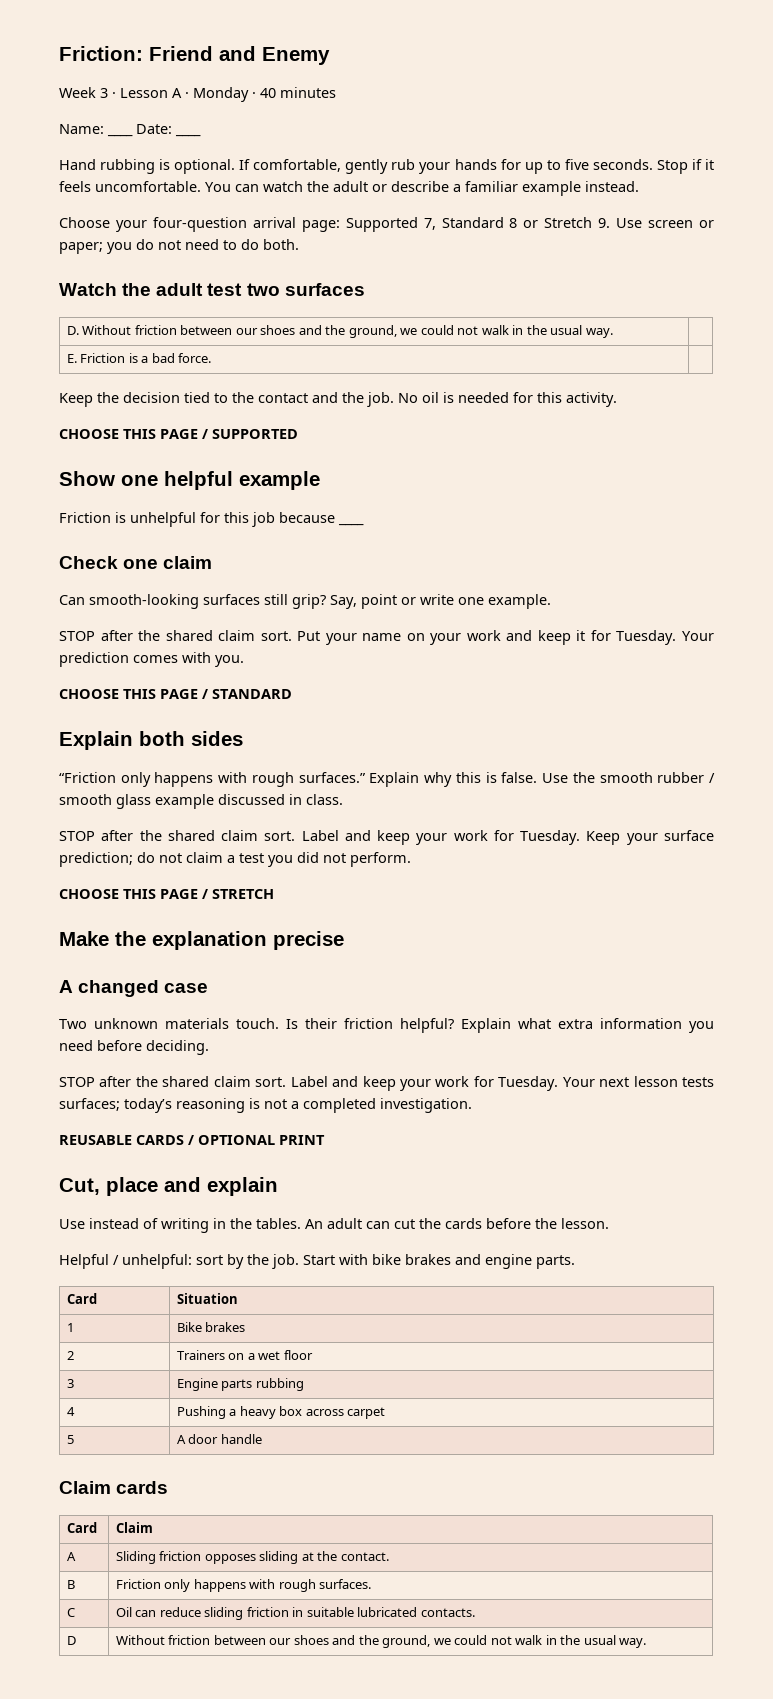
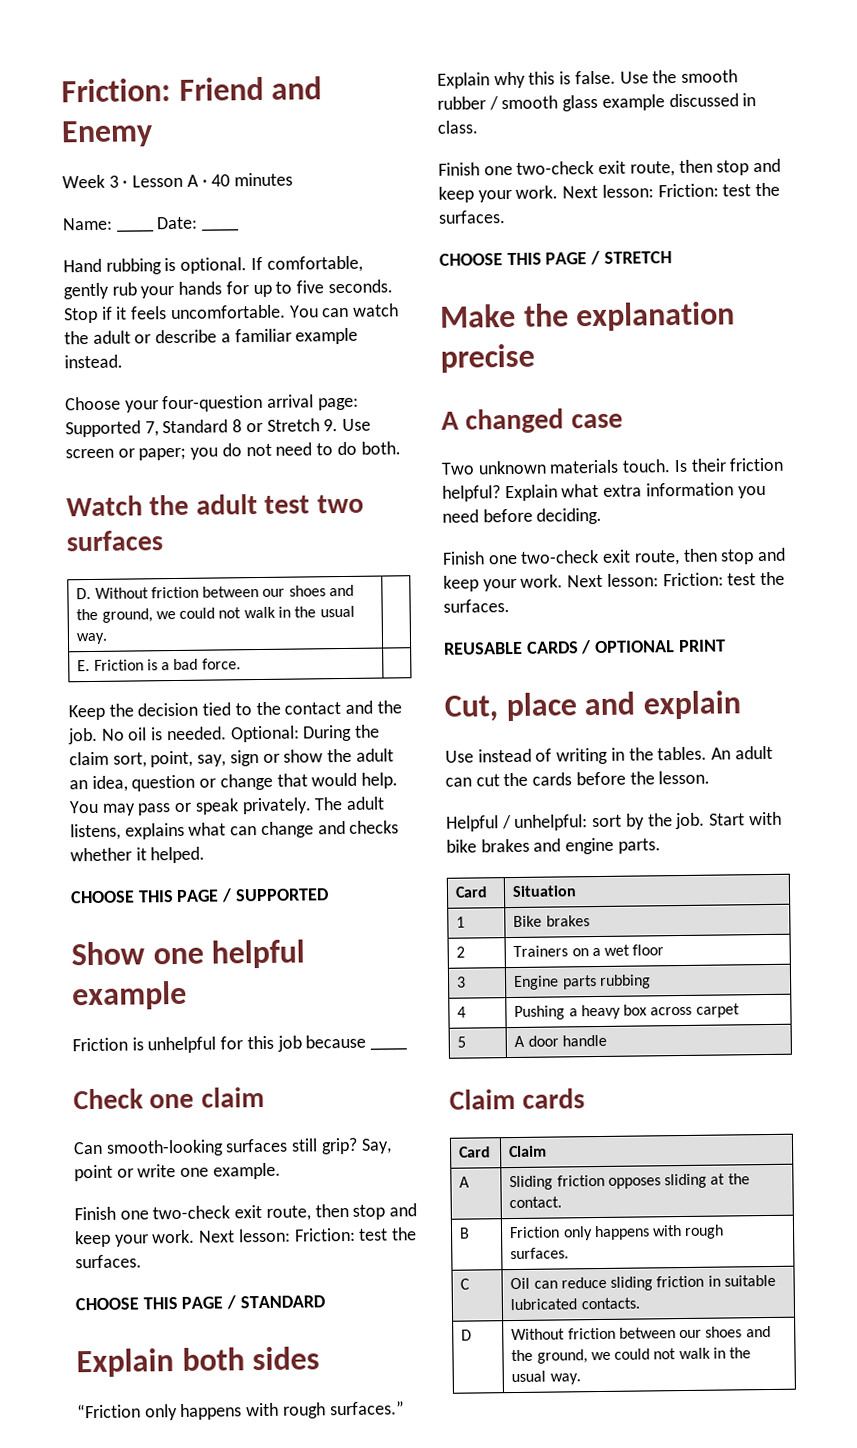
- Week 3 · Lesson A · Monday · 40 minutes
+ Week 3 · Lesson A · 40 minutes
- No oil is needed for this activity.
+ No oil is needed. Optional: During the claim sort, point, say, sign or show the adult an idea, question or change that would help. You may pass or speak privately. The adult listens, explains what can change and checks whether it helped.
  Say, point or write one example.
- STOP after the shared claim sort. Put your name on your work and keep it for Tuesday. Your prediction comes with you.
+ Finish one two-check exit route, then stop and keep your work. Next lesson: Friction: test the surfaces.
  Use the smooth rubber / smooth glass example discussed in class.
- STOP after the shared claim sort. Label and keep your work for Tuesday. Keep your surface prediction; do not claim a test you did not perform.
+ Finish one two-check exit route, then stop and keep your work. Next lesson: Friction: test the surfaces.
  Explain what extra information you need before deciding.
- STOP after the shared claim sort. Label and keep your work for Tuesday. Your next lesson tests surfaces; today’s reasoning is not a completed investigation.
+ Finish one two-check exit route, then stop and keep your work. Next lesson: Friction: test the surfaces.

